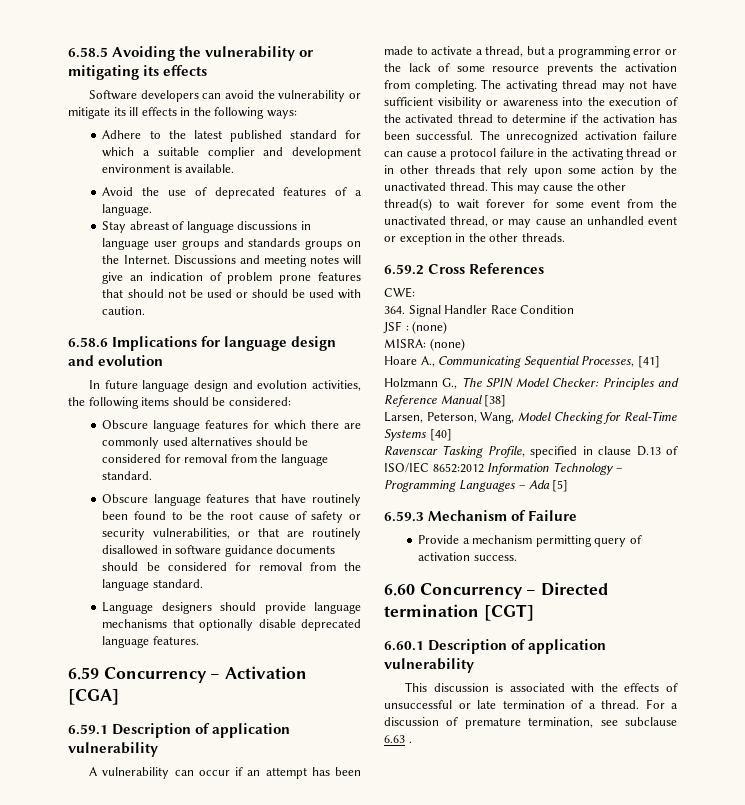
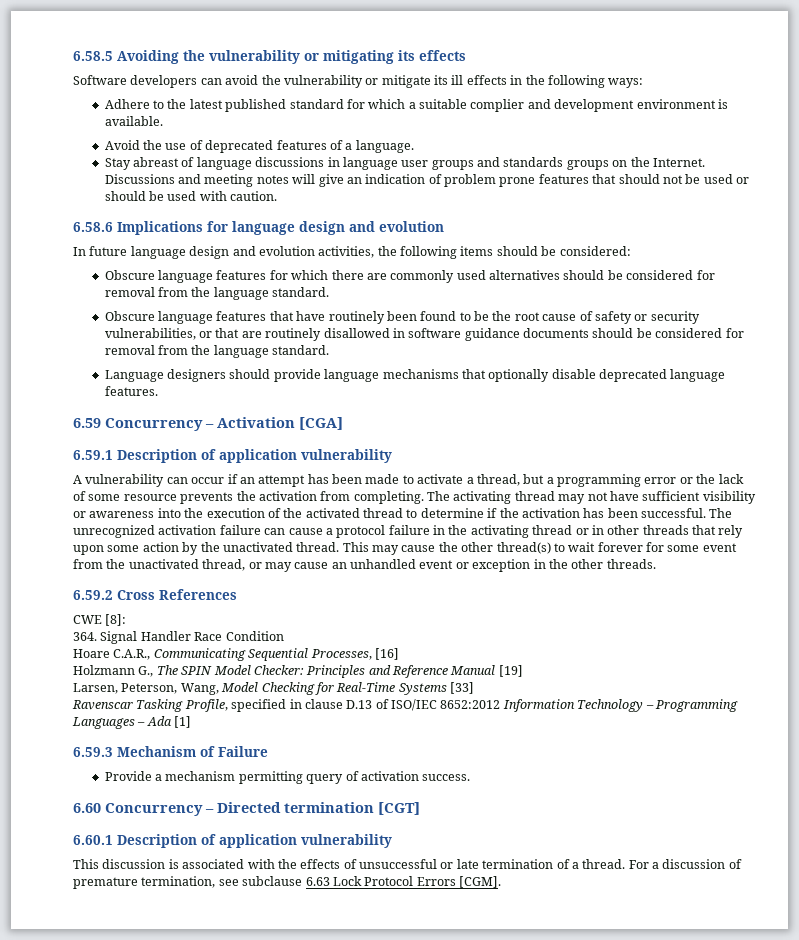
- CWE:
+ CWE [8]:
- JSF : (none)
- MISRA: (none)
- Hoare A., Communicating Sequential Processes, [41]
+ Hoare C.A.R., Communicating Sequential Processes, [16]
- Holzmann G., The SPIN Model Checker: Principles and Reference Manual [38]
+ Holzmann G., The SPIN Model Checker: Principles and Reference Manual [19]
- Larsen, Peterson, Wang, Model Checking for Real-Time Systems [40]
+ Larsen, Peterson, Wang, Model Checking for Real-Time Systems [33]
- Ravenscar Tasking Profile, specified in clause D.13 of ISO/IEC 8652:2012 Information Technology – Programming Languages – Ada [5]
+ Ravenscar Tasking Profile, specified in clause D.13 of ISO/IEC 8652:2012 Information Technology – Programming Languages – Ada [1]
- For a discussion of premature termination, see subclause 6.63 .
+ For a discussion of premature termination, see subclause 6.63 Lock Protocol Errors [CGM].

